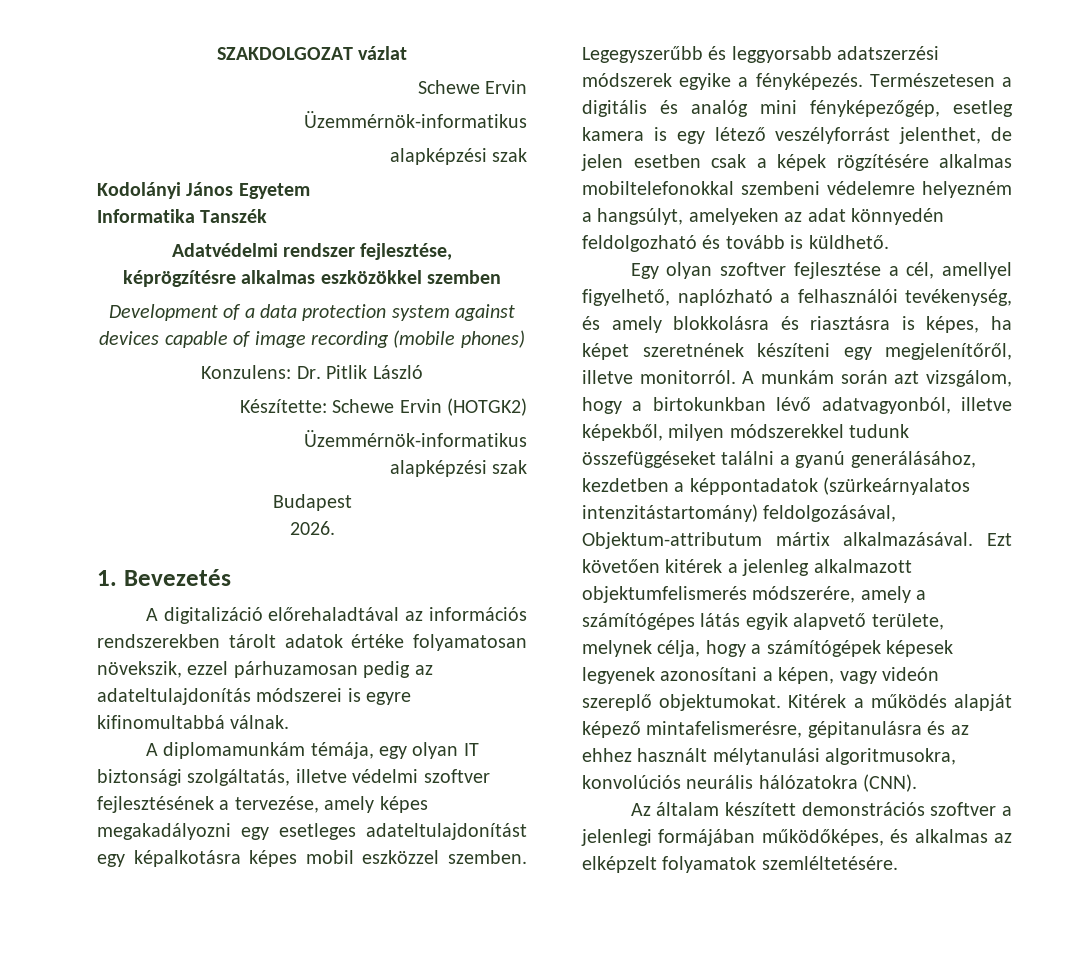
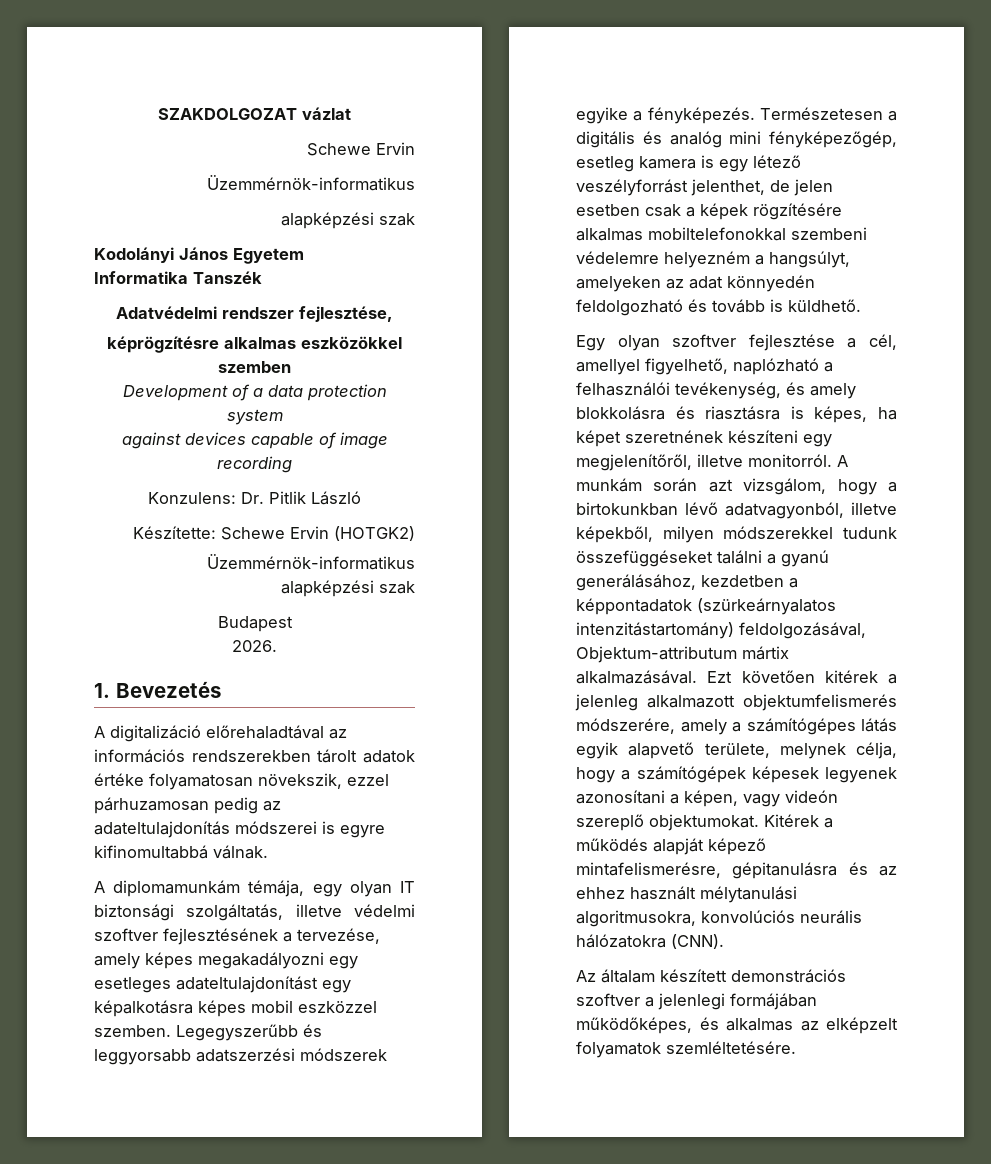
- Development of a data protection system against devices capable of image recording (mobile phones)
+ Development of a data protection system
+ against devices capable of image recording

